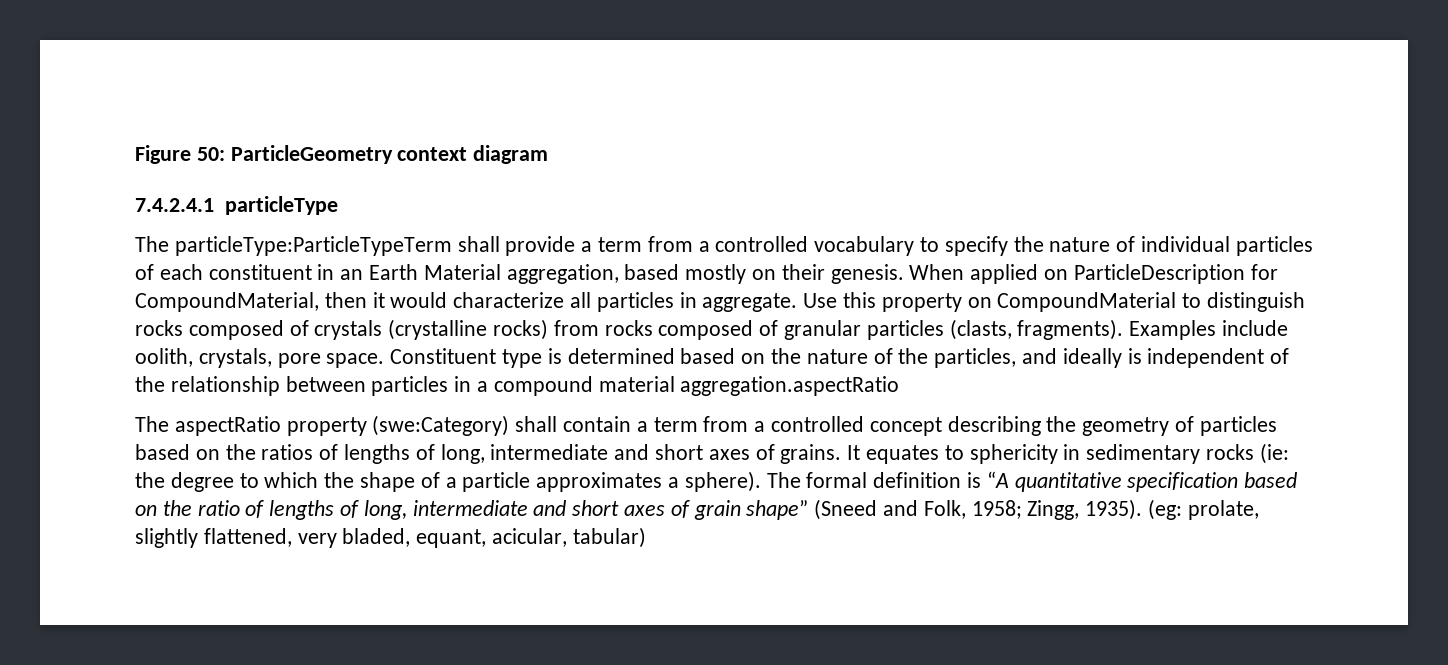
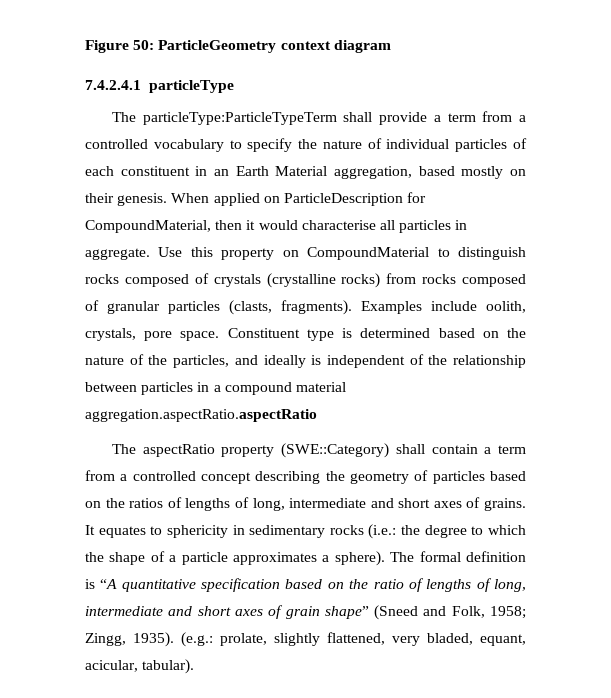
- When applied on ParticleDescription for CompoundMaterial, then it would characterize all particles in aggregate.
+ When applied on ParticleDescription for CompoundMaterial, then it would characterise all particles in aggregate.
- Constituent type is determined based on the nature of the particles, and ideally is independent of the relationship between particles in a compound material aggregation.aspectRatio
+ Constituent type is determined based on the nature of the particles, and ideally is independent of the relationship between particles in a compound material aggregation.aspectRatio.aspectRatio
- The aspectRatio property (swe:Category) shall contain a term from a controlled concept describing the geometry of particles based on the ratios of lengths of long, intermediate and short axes of grains.
+ The aspectRatio property (SWE::Category) shall contain a term from a controlled concept describing the geometry of particles based on the ratios of lengths of long, intermediate and short axes of grains.
- It equates to sphericity in sedimentary rocks (ie: the degree to which the shape of a particle approximates a sphere).
+ It equates to sphericity in sedimentary rocks (i.e.: the degree to which the shape of a particle approximates a sphere).
- (eg: prolate, slightly flattened, very bladed, equant, acicular, tabular)
+ (e.g.: prolate, slightly flattened, very bladed, equant, acicular, tabular).

